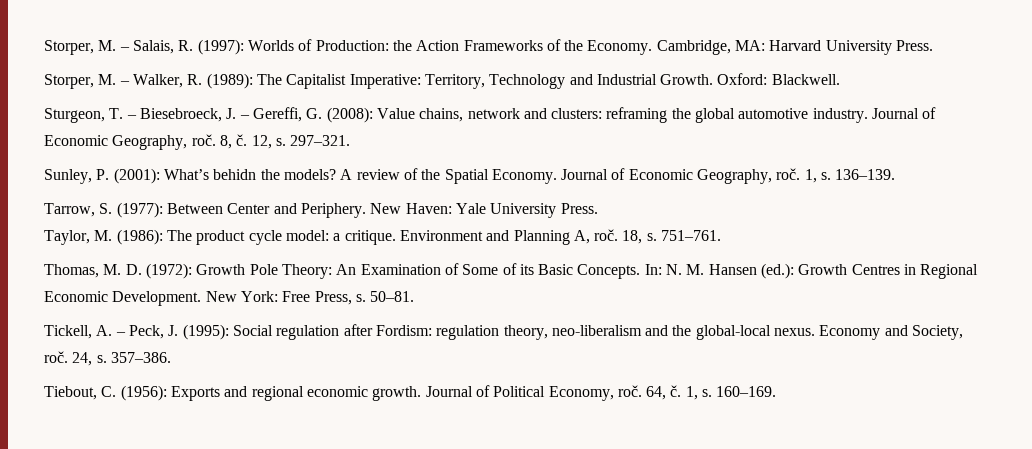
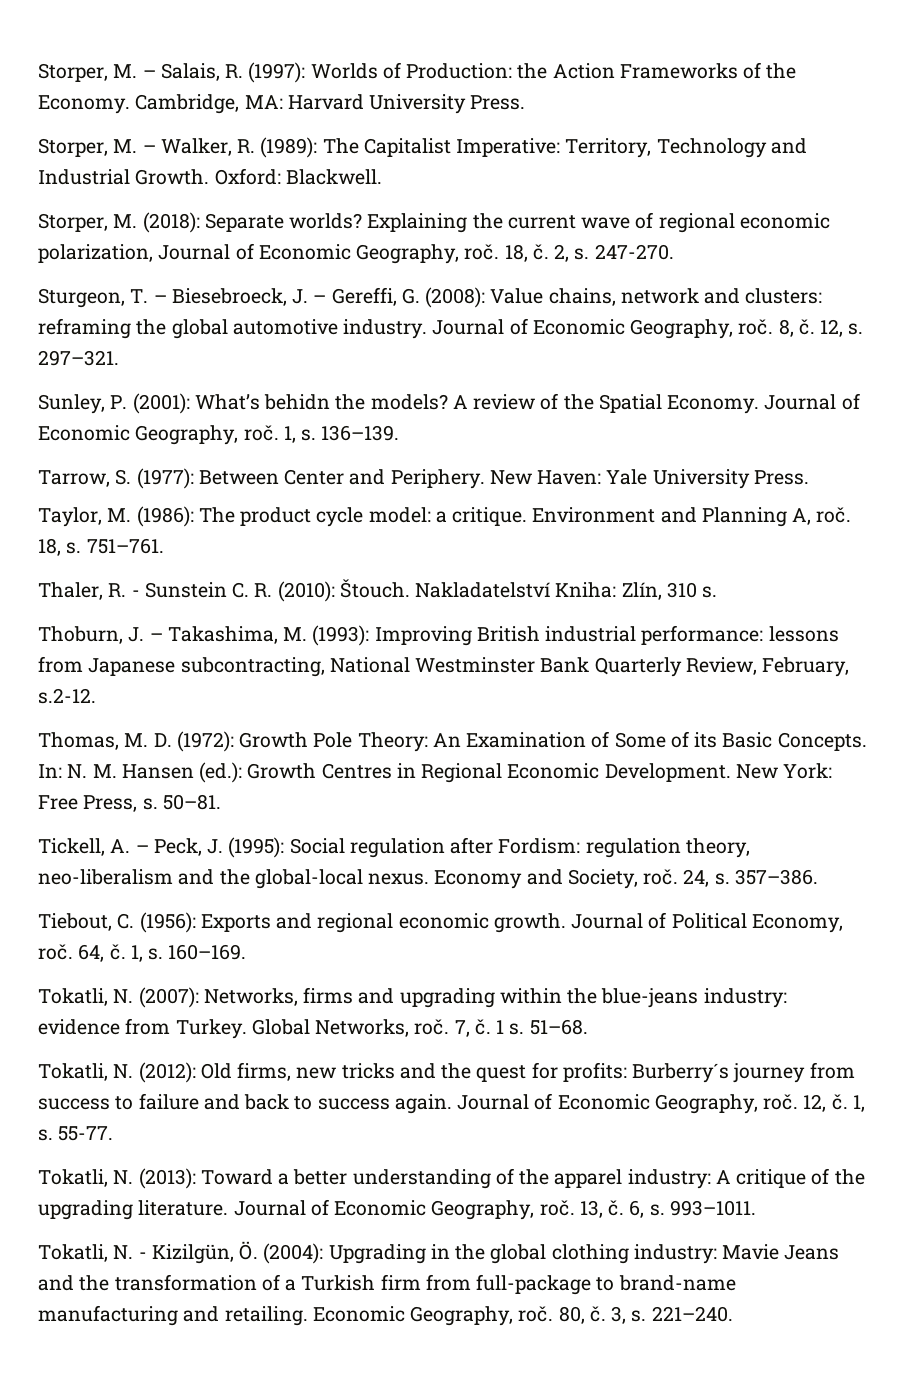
+ Storper, M. (2018): Separate worlds? Explaining the current wave of regional economic polarization, Journal of Economic Geography, roč. 18, č. 2, s. 247-270.
+ Thaler, R. - Sunstein C. R. (2010): Štouch. Nakladatelství Kniha: Zlín, 310 s.
+ Thoburn, J. – Takashima, M. (1993): Improving British industrial performance: lessons from Japanese subcontracting, National Westminster Bank Quarterly Review, February, s.2-12.
+ Tokatli, N. (2007): Networks, firms and upgrading within the blue-jeans industry: evidence from Turkey. Global Networks, roč. 7, č. 1 s. 51–68.
+ Tokatli, N. (2012): Old firms, new tricks and the quest for profits: Burberry´s journey from success to failure and back to success again. Journal of Economic Geography, roč. 12, č. 1, s. 55-77.
+ Tokatli, N. (2013): Toward a better understanding of the apparel industry: A critique of the upgrading literature. Journal of Economic Geography, roč. 13, č. 6, s. 993–1011.
+ Tokatli, N. - Kizilgün, Ö. (2004): Upgrading in the global clothing industry: Mavie Jeans and the transformation of a Turkish firm from full-package to brand-name manufacturing and retailing. Economic Geography, roč. 80, č. 3, s. 221–240.

